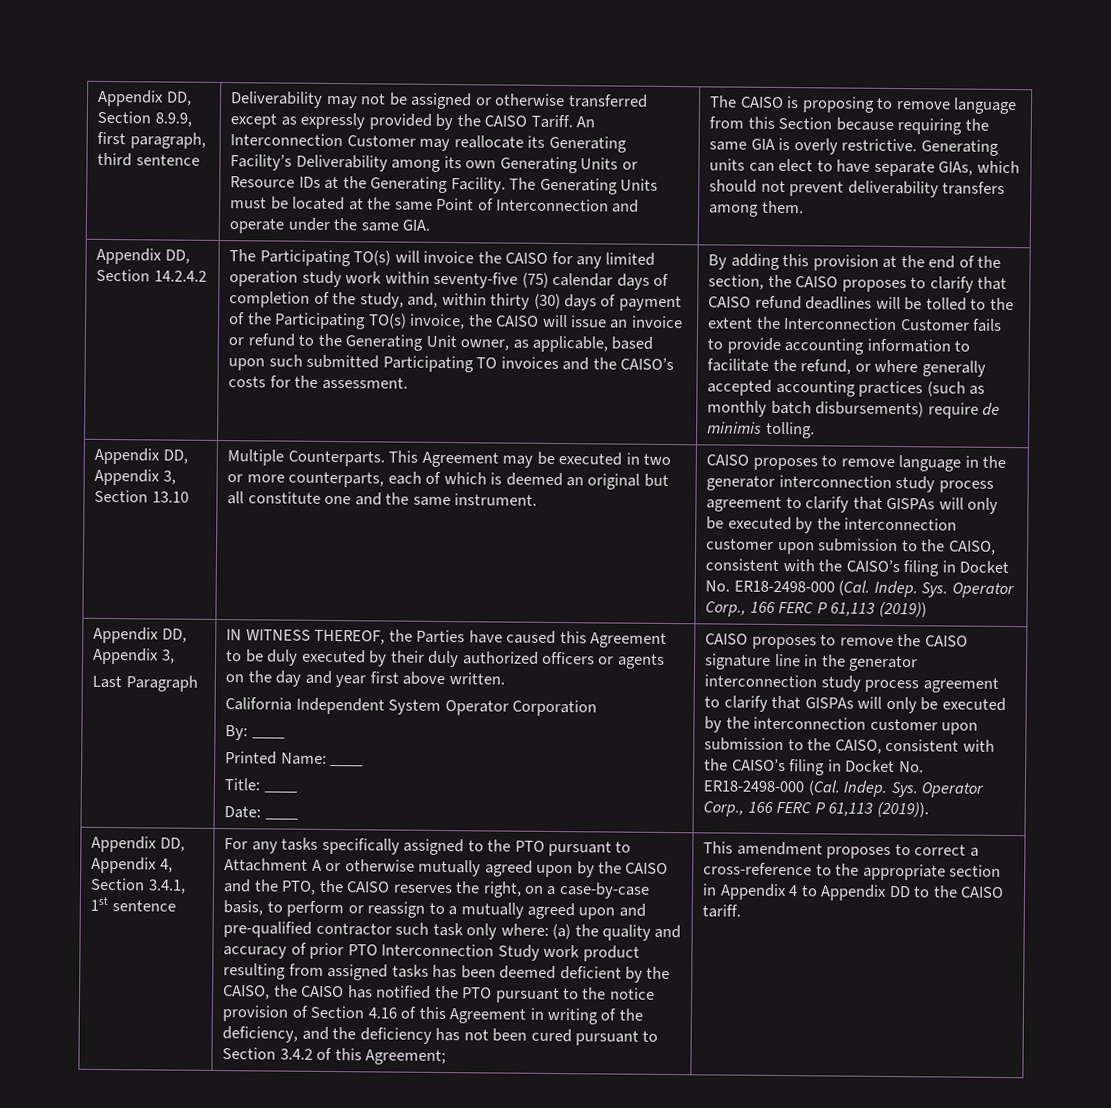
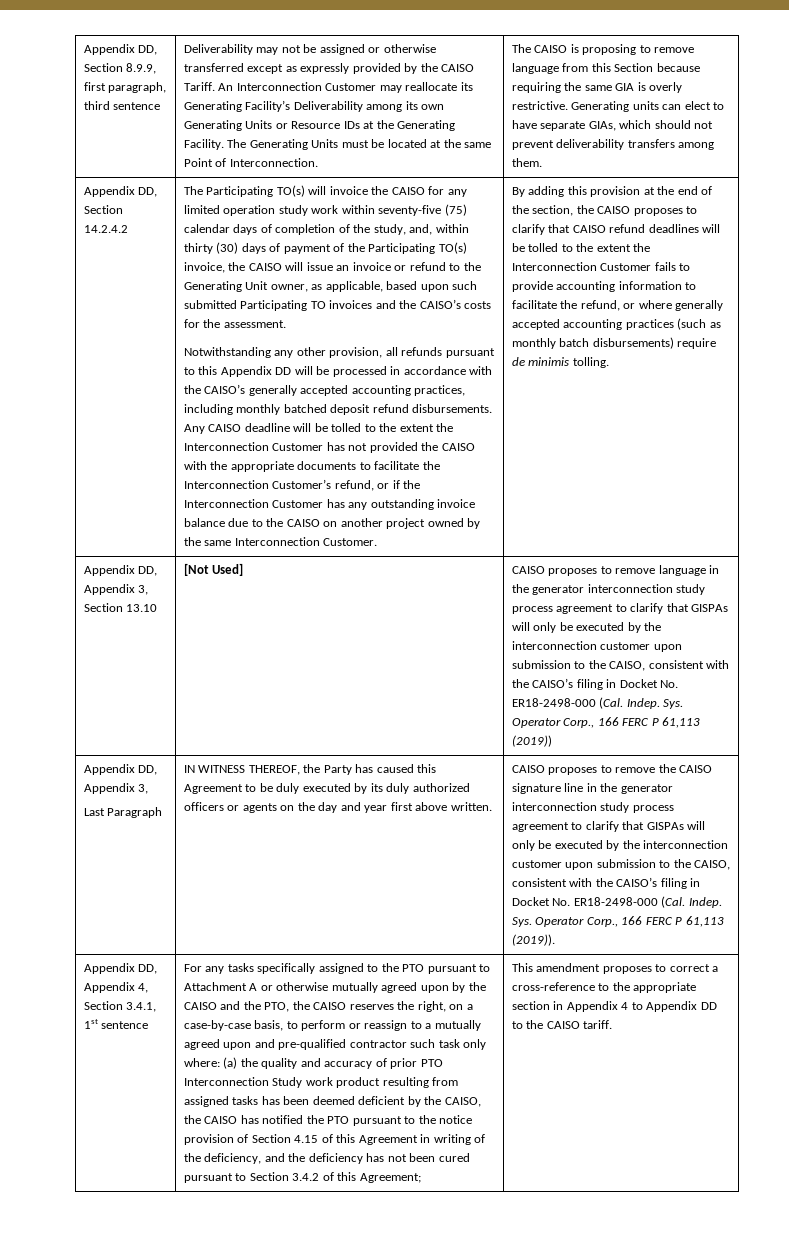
- The Generating Units must be located at the same Point of Interconnection and operate under the same GIA.
+ The Generating Units must be located at the same Point of Interconnection.
+ Notwithstanding any other provision, all refunds pursuant to this Appendix DD will be processed in accordance with the CAISO’s generally accepted accounting practices, including monthly batched deposit refund disbursements. Any CAISO deadline will be tolled to the extent the Interconnection Customer has not provided the CAISO with the appropriate documents to facilitate the Interconnection Customer’s refund, or if the Interconnection Customer has any outstanding invoice balance due to the CAISO on another project owned by the same Interconnection Customer.
- Multiple Counterparts. This Agreement may be executed in two or more counterparts, each of which is deemed an original but all constitute one and the same instrument.
+ [Not Used]
- IN WITNESS THEREOF, the Parties have caused this Agreement to be duly executed by their duly authorized officers or agents on the day and year first above written.
+ IN WITNESS THEREOF, the Party has caused this Agreement to be duly executed by its duly authorized officers or agents on the day and year first above written.
- California Independent System Operator Corporation
- By: ____
- Printed Name: ____
- Title: ____
- Date: ____
- (a) the quality and accuracy of prior PTO Interconnection Study work product resulting from assigned tasks has been deemed deficient by the CAISO, the CAISO has notified the PTO pursuant to the notice provision of Section 4.16 of this Agreement in writing of the deficiency, and the deficiency has not been cured pursuant to Section 3.4.2 of this Agreement;
+ (a) the quality and accuracy of prior PTO Interconnection Study work product resulting from assigned tasks has been deemed deficient by the CAISO, the CAISO has notified the PTO pursuant to the notice provision of Section 4.15 of this Agreement in writing of the deficiency, and the deficiency has not been cured pursuant to Section 3.4.2 of this Agreement;

